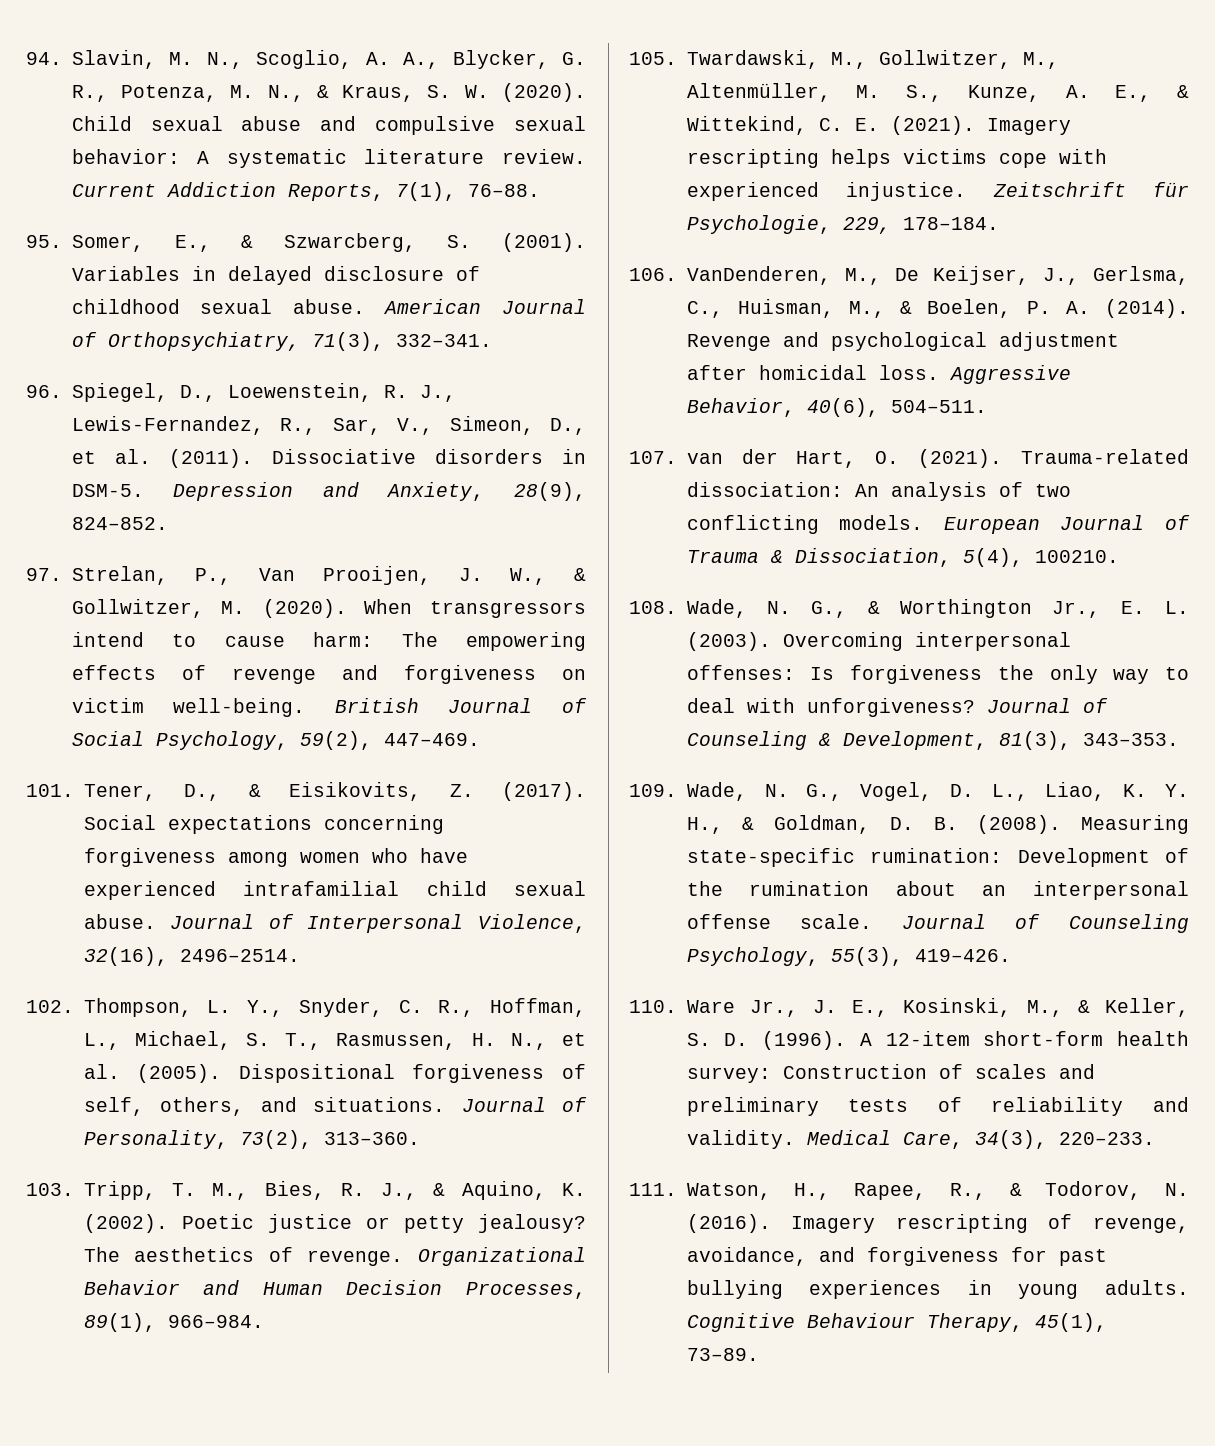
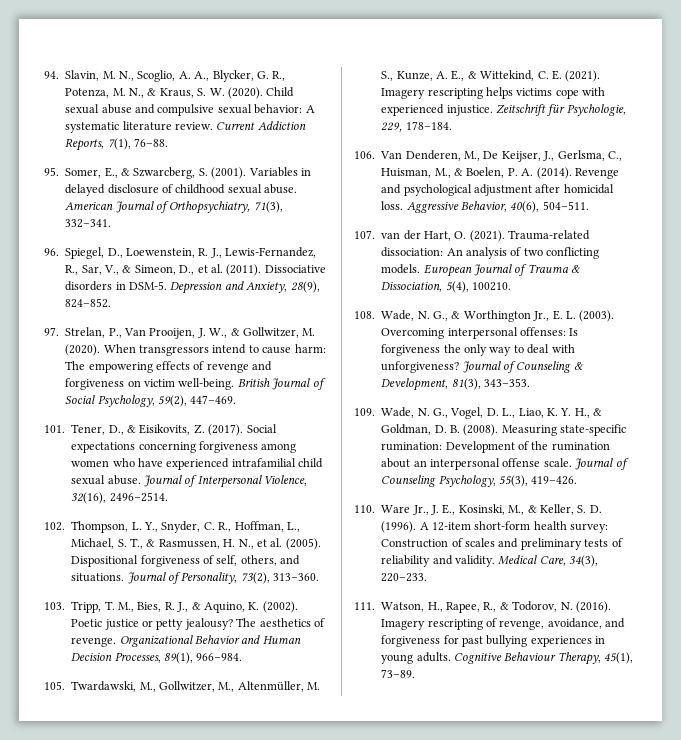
- 96. Spiegel, D., Loewenstein, R. J., Lewis-Fernandez, R., Sar, V., Simeon, D., et al. (2011).
+ 96. Spiegel, D., Loewenstein, R. J., Lewis-Fernandez, R., Sar, V., & Simeon, D., et al. (2011).
- 102. Thompson, L. Y., Snyder, C. R., Hoffman, L., Michael, S. T., Rasmussen, H. N., et al. (2005).
+ 102. Thompson, L. Y., Snyder, C. R., Hoffman, L., Michael, S. T., & Rasmussen, H. N., et al. (2005).
- 106. VanDenderen, M., De Keijser, J., Gerlsma, C., Huisman, M., & Boelen, P. A. (2014).
+ 106. Van Denderen, M., De Keijser, J., Gerlsma, C., Huisman, M., & Boelen, P. A. (2014).

